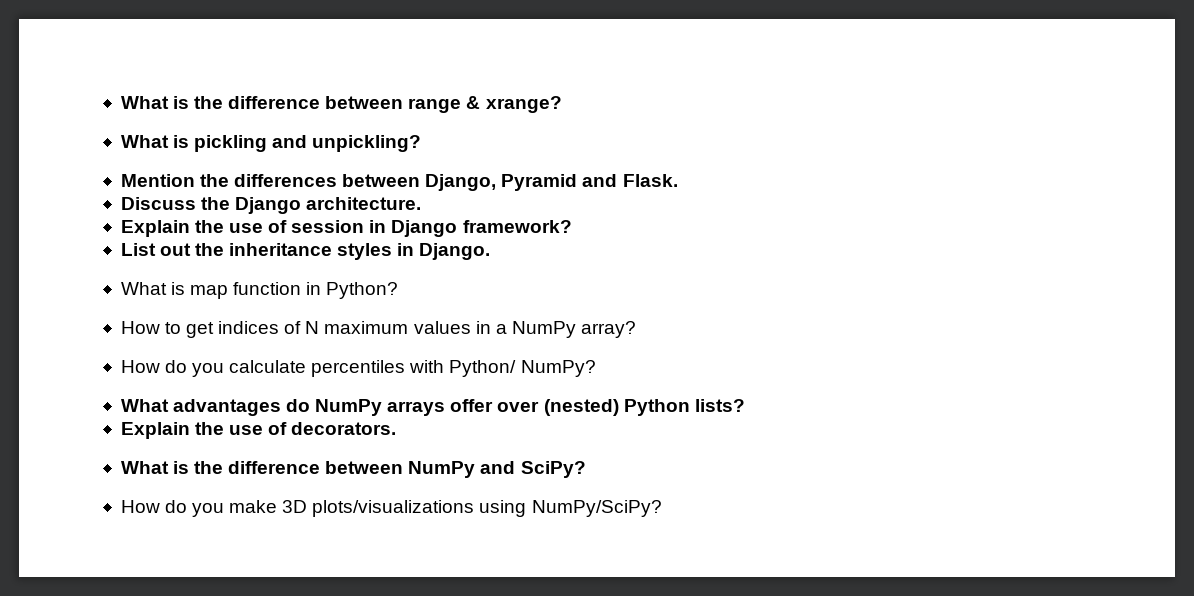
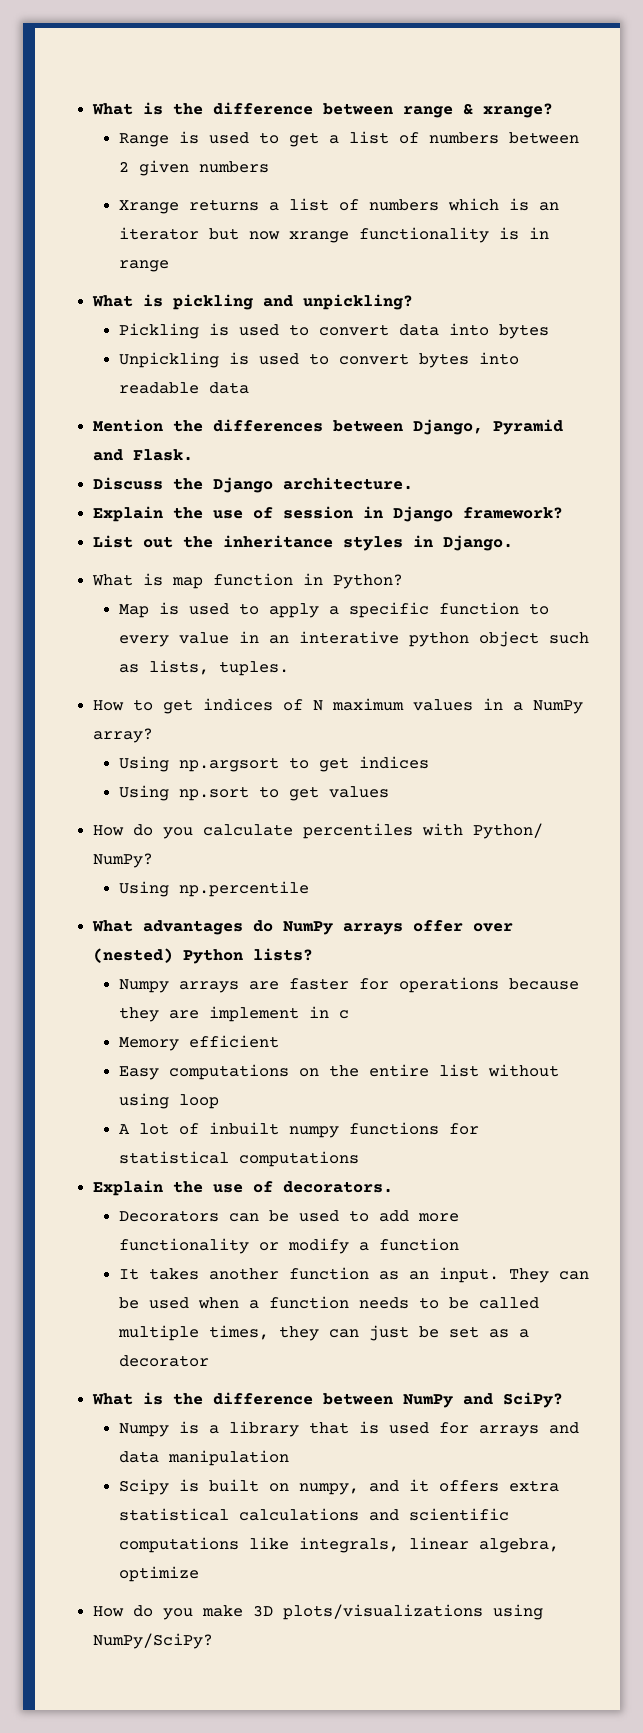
+ Range is used to get a list of numbers between 2 given numbers
+ Xrange returns a list of numbers which is an iterator but now xrange functionality is in range
+ Pickling is used to convert data into bytes
+ Unpickling is used to convert bytes into readable data
+ Map is used to apply a specific function to every value in an interative python object such as lists, tuples.
+ Using np.argsort to get indices
+ Using np.sort to get values
+ Using np.percentile
+ Numpy arrays are faster for operations because they are implement in c
+ Memory efficient
+ Easy computations on the entire list without using loop
+ A lot of inbuilt numpy functions for statistical computations
+ Decorators can be used to add more functionality or modify a function
+ It takes another function as an input. They can be used when a function needs to be called multiple times, they can just be set as a decorator
+ Numpy is a library that is used for arrays and data manipulation
+ Scipy is built on numpy, and it offers extra statistical calculations and scientific computations like integrals, linear algebra, optimize

